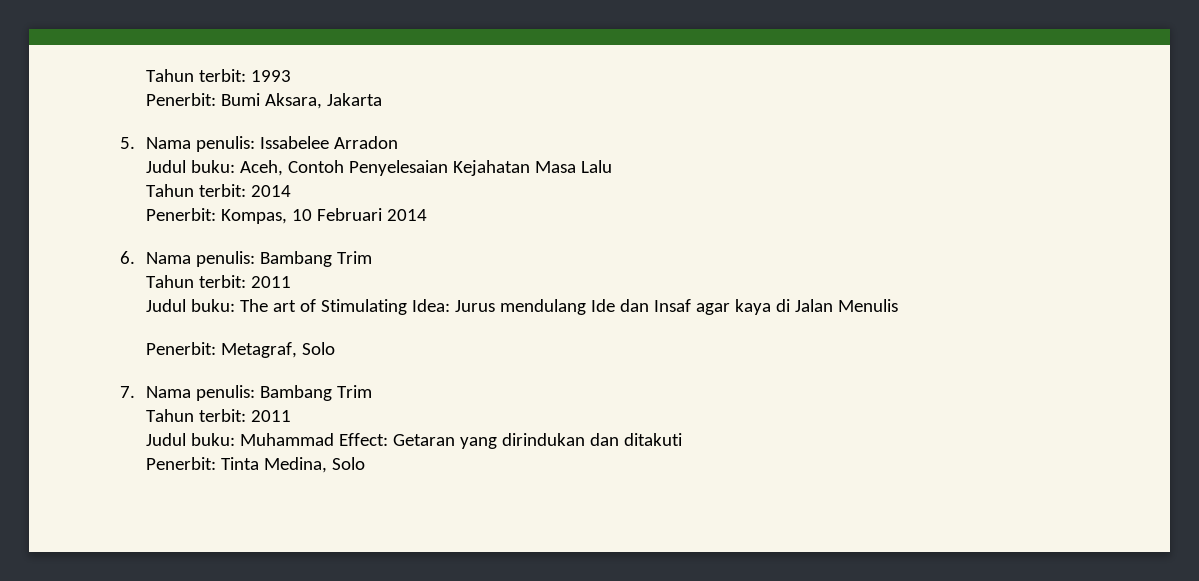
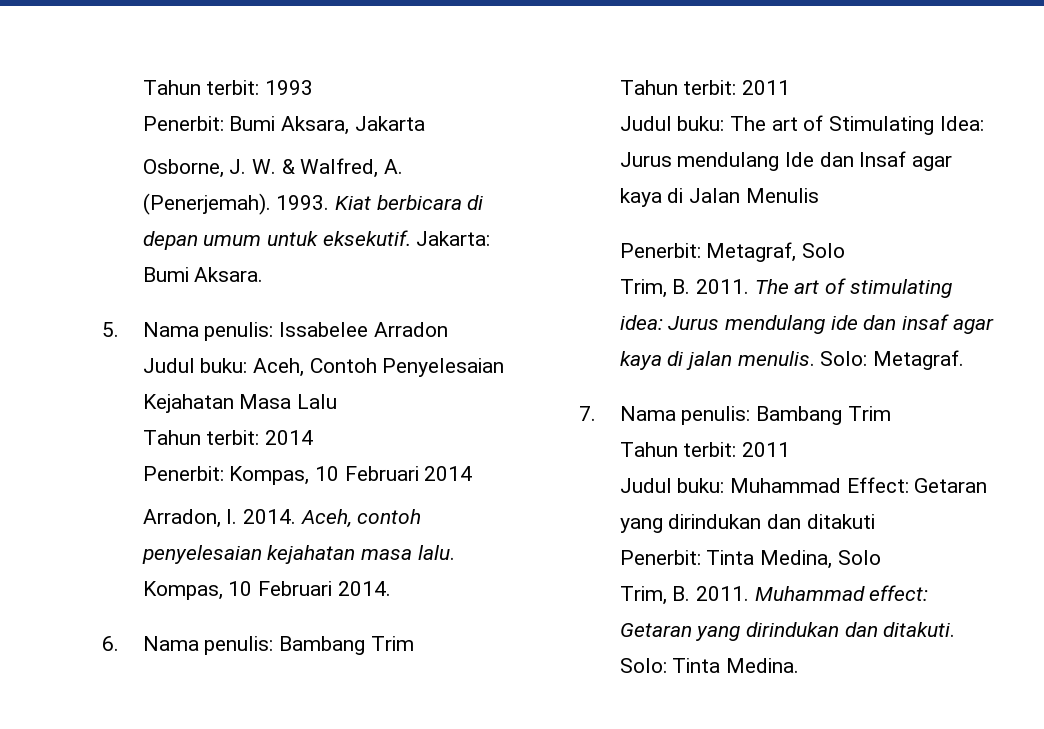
+ Osborne, J. W. & Walfred, A. (Penerjemah). 1993. Kiat berbicara di depan umum untuk eksekutif. Jakarta: Bumi Aksara.
+ Arradon, I. 2014. Aceh, contoh penyelesaian kejahatan masa lalu. Kompas, 10 Februari 2014.
+ Trim, B. 2011. The art of stimulating idea: Jurus mendulang ide dan insaf agar kaya di jalan menulis. Solo: Metagraf.
+ Trim, B. 2011. Muhammad effect: Getaran yang dirindukan dan ditakuti. Solo: Tinta Medina.

